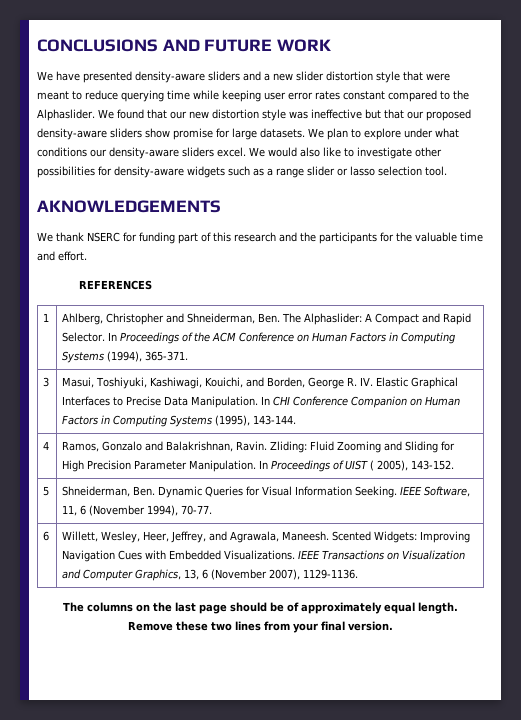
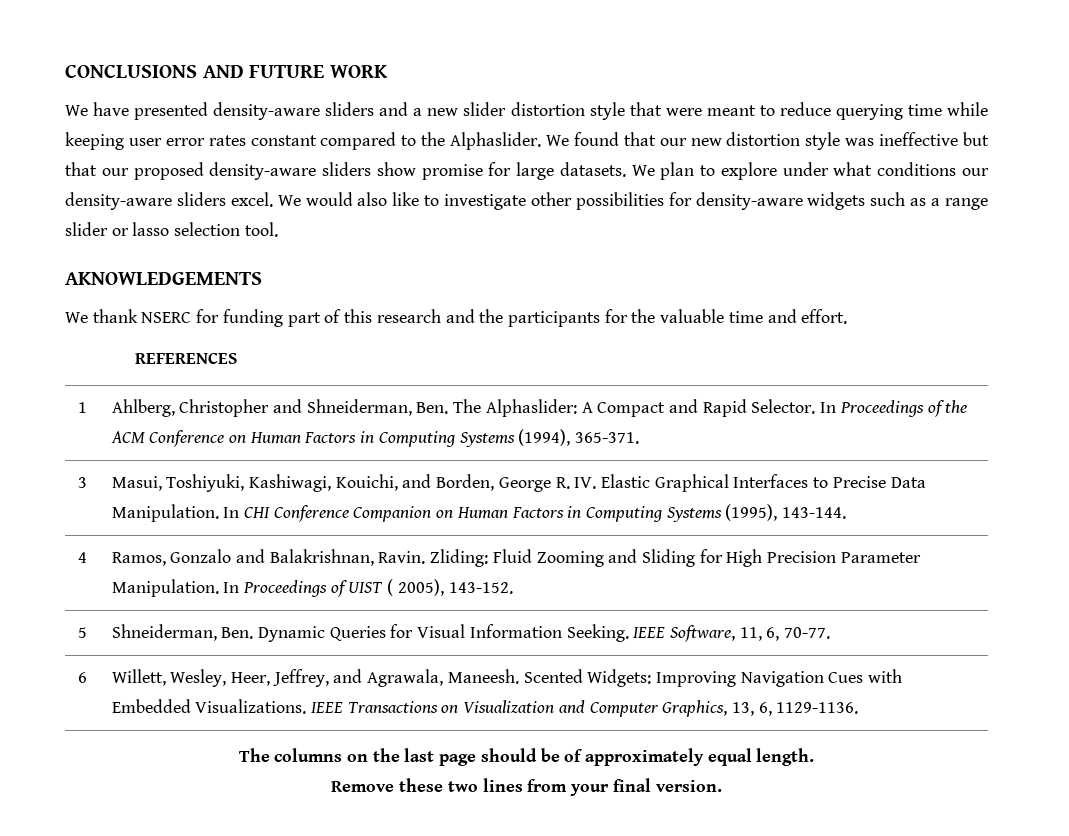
- 5 | Shneiderman, Ben. Dynamic Queries for Visual Information Seeking. IEEE Software, 11, 6 (November 1994), 70-77.
+ 5 | Shneiderman, Ben. Dynamic Queries for Visual Information Seeking. IEEE Software, 11, 6, 70-77.
- 6 | Willett, Wesley, Heer, Jeffrey, and Agrawala, Maneesh. Scented Widgets: Improving Navigation Cues with Embedded Visualizations. IEEE Transactions on Visualization and Computer Graphics, 13, 6 (November 2007), 1129-1136.
+ 6 | Willett, Wesley, Heer, Jeffrey, and Agrawala, Maneesh. Scented Widgets: Improving Navigation Cues with Embedded Visualizations. IEEE Transactions on Visualization and Computer Graphics, 13, 6, 1129-1136.

